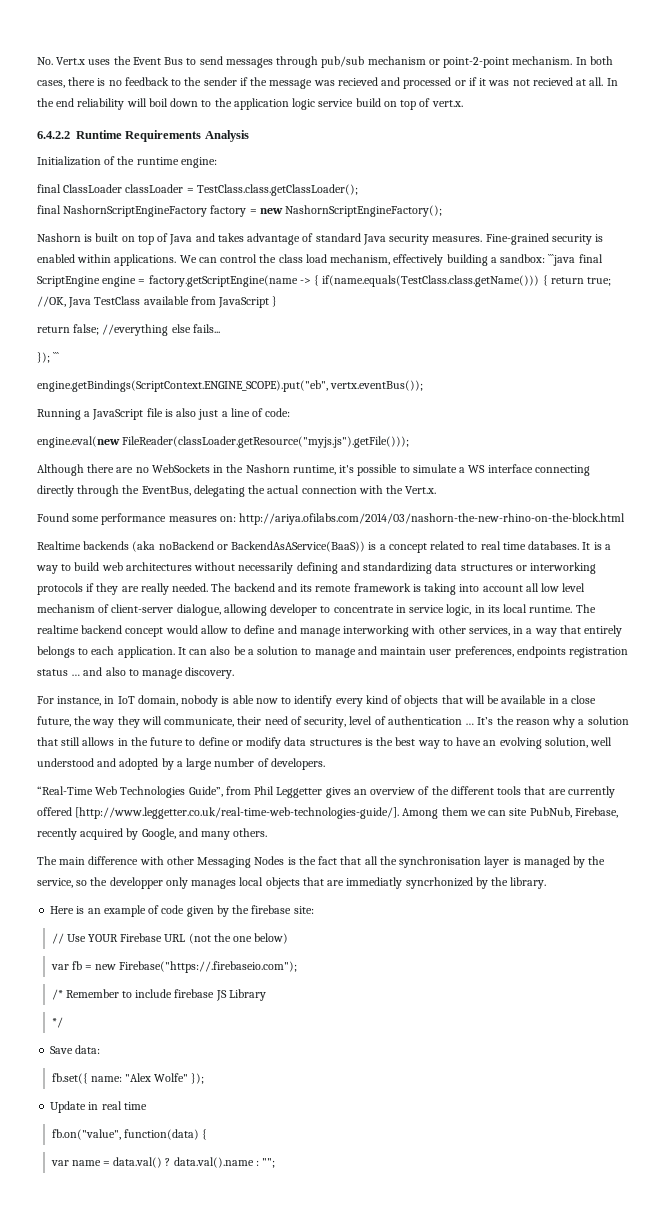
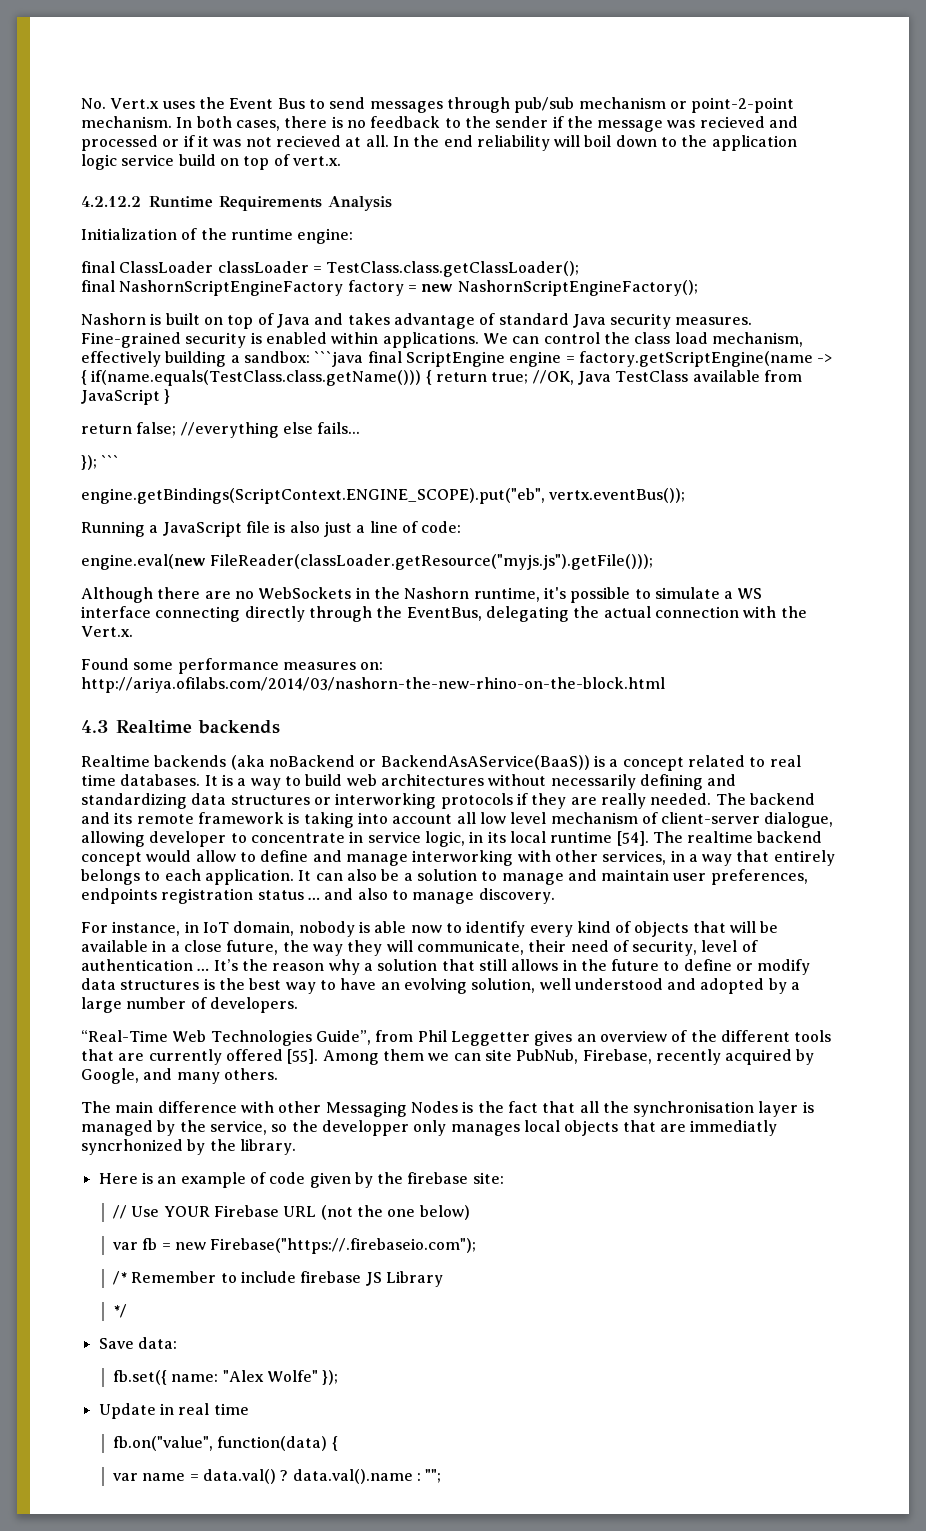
- 6.4.2.2 Runtime Requirements Analysis
+ 4.2.12.2 Runtime Requirements Analysis
+ 4.3 Realtime backends
- The backend and its remote framework is taking into account all low level mechanism of client-server dialogue, allowing developer to concentrate in service logic, in its local runtime.
+ The backend and its remote framework is taking into account all low level mechanism of client-server dialogue, allowing developer to concentrate in service logic, in its local runtime [54].
- “Real-Time Web Technologies Guide”, from Phil Leggetter gives an overview of the different tools that are currently offered [http://www.leggetter.co.uk/real-time-web-technologies-guide/]. Among them we can site PubNub, Firebase, recently acquired by Google, and many others.
+ “Real-Time Web Technologies Guide”, from Phil Leggetter gives an overview of the different tools that are currently offered [55]. Among them we can site PubNub, Firebase, recently acquired by Google, and many others.

